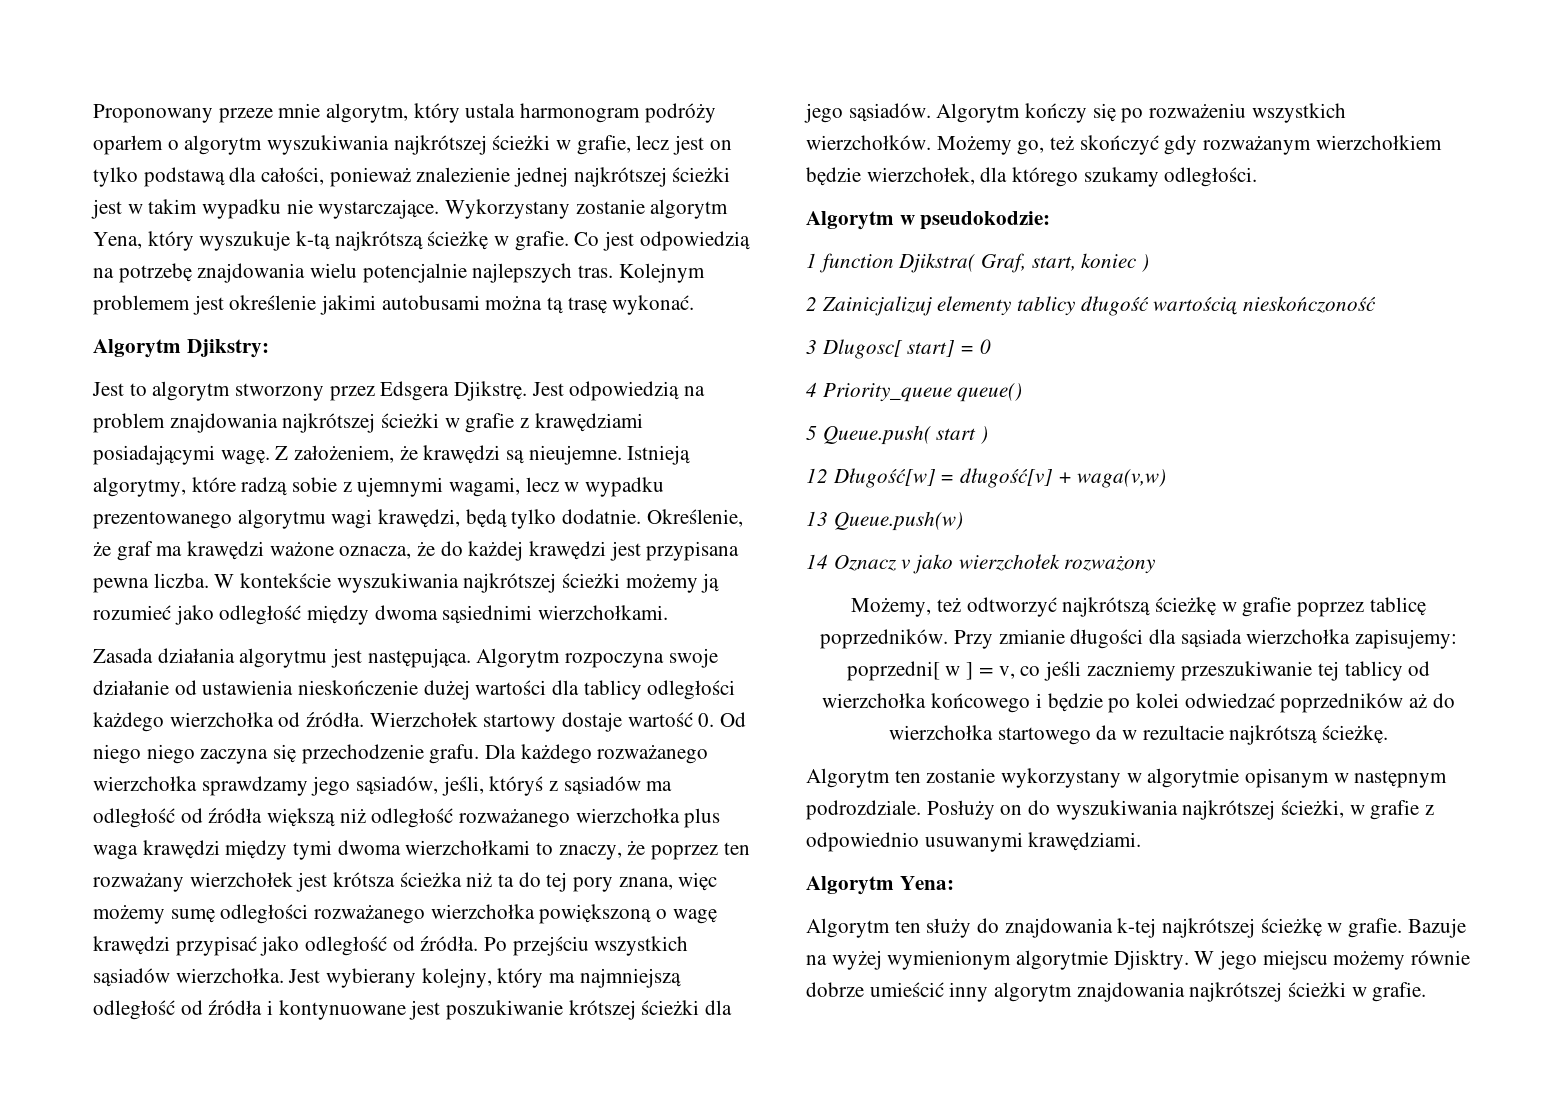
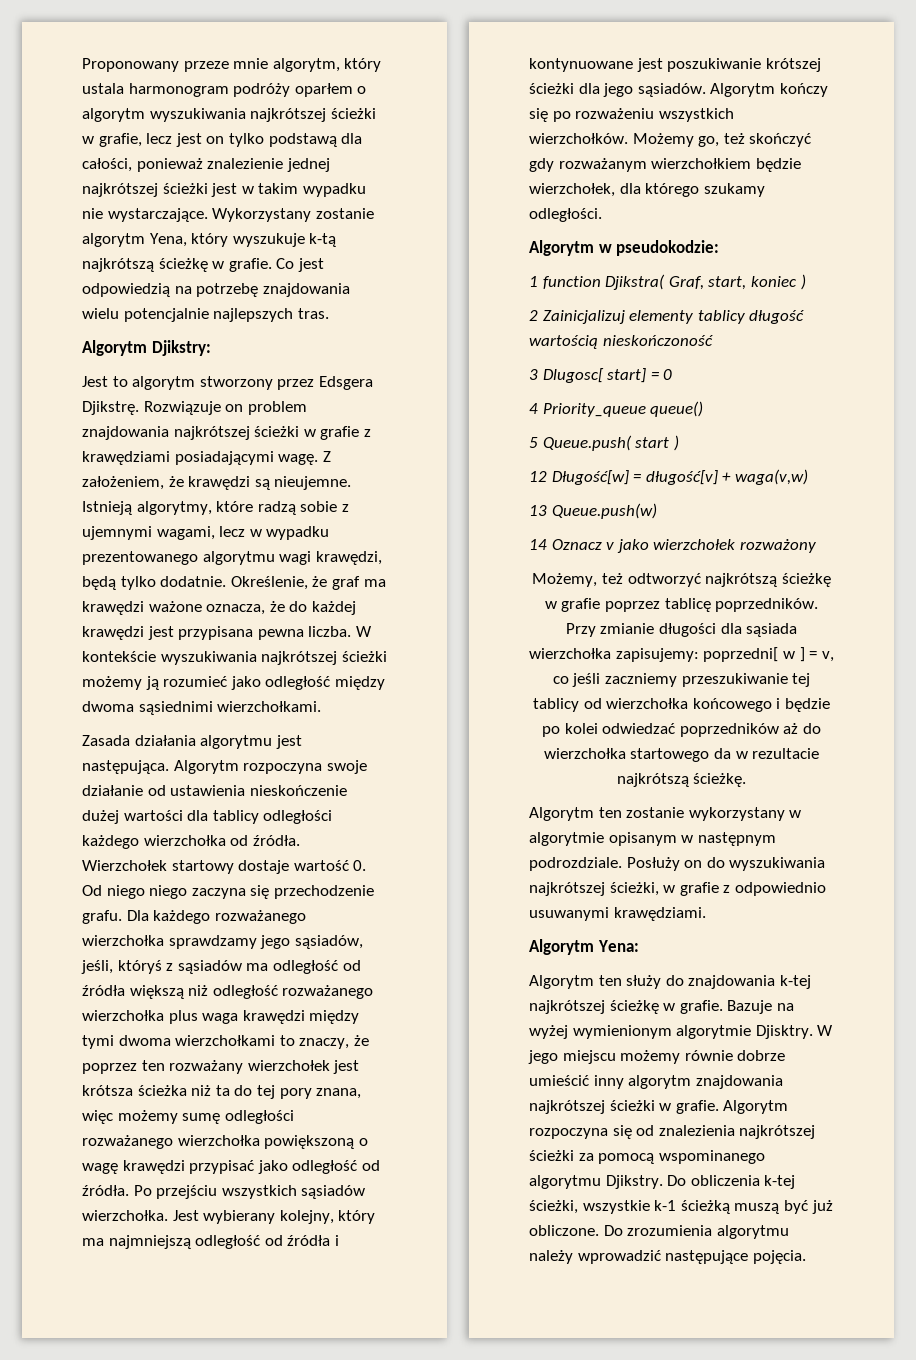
- Kolejnym problemem jest określenie jakimi autobusami można tą trasę wykonać.
- Jest odpowiedzią na problem znajdowania najkrótszej ścieżki w grafie z krawędziami posiadającymi wagę.
+ Rozwiązuje on problem znajdowania najkrótszej ścieżki w grafie z krawędziami posiadającymi wagę.
+ Algorytm rozpoczyna się od znalezienia najkrótszej ścieżki za pomocą wspominanego algorytmu Djikstry. Do obliczenia k-tej ścieżki, wszystkie k-1 ścieżką muszą być już obliczone. Do zrozumienia algorytmu należy wprowadzić następujące pojęcia.

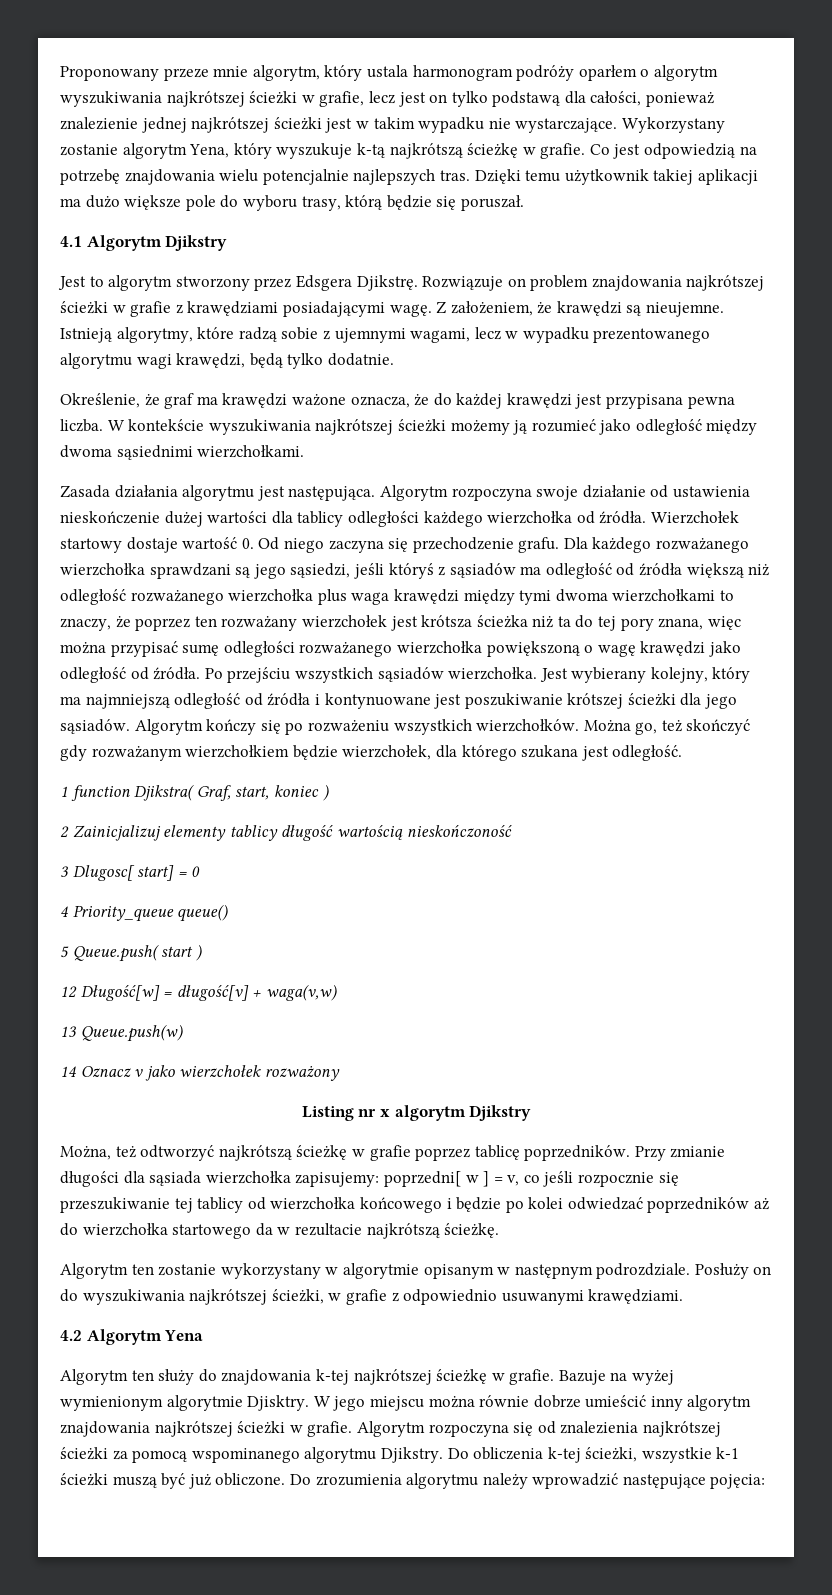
- Co jest odpowiedzią na potrzebę znajdowania wielu potencjalnie najlepszych tras.
- Algorytm Djikstry:
+ Co jest odpowiedzią na potrzebę znajdowania wielu potencjalnie najlepszych tras. Dzięki temu użytkownik takiej aplikacji ma dużo większe pole do wyboru trasy, którą będzie się poruszał.
+ 4.1 Algorytm Djikstry
- Istnieją algorytmy, które radzą sobie z ujemnymi wagami, lecz w wypadku prezentowanego algorytmu wagi krawędzi, będą tylko dodatnie. Określenie, że graf ma krawędzi ważone oznacza, że do każdej krawędzi jest przypisana pewna liczba.
+ Istnieją algorytmy, które radzą sobie z ujemnymi wagami, lecz w wypadku prezentowanego algorytmu wagi krawędzi, będą tylko dodatnie.
+ Określenie, że graf ma krawędzi ważone oznacza, że do każdej krawędzi jest przypisana pewna liczba.
- Wierzchołek startowy dostaje wartość 0. Od niego niego zaczyna się przechodzenie grafu.
+ Wierzchołek startowy dostaje wartość 0. Od niego zaczyna się przechodzenie grafu.
- Dla każdego rozważanego wierzchołka sprawdzamy jego sąsiadów, jeśli, któryś z sąsiadów ma odległość od źródła większą niż odległość rozważanego wierzchołka plus waga krawędzi między tymi dwoma wierzchołkami to znaczy, że poprzez ten rozważany wierzchołek jest krótsza ścieżka niż ta do tej pory znana, więc możemy sumę odległości rozważanego wierzchołka powiększoną o wagę krawędzi przypisać jako odległość od źródła.
+ Dla każdego rozważanego wierzchołka sprawdzani są jego sąsiedzi, jeśli któryś z sąsiadów ma odległość od źródła większą niż odległość rozważanego wierzchołka plus waga krawędzi między tymi dwoma wierzchołkami to znaczy, że poprzez ten rozważany wierzchołek jest krótsza ścieżka niż ta do tej pory znana, więc można przypisać sumę odległości rozważanego wierzchołka powiększoną o wagę krawędzi jako odległość od źródła.
- Możemy go, też skończyć gdy rozważanym wierzchołkiem będzie wierzchołek, dla którego szukamy odległości.
- Algorytm w pseudokodzie:
+ Można go, też skończyć gdy rozważanym wierzchołkiem będzie wierzchołek, dla którego szukana jest odległość.
- Możemy, też odtworzyć najkrótszą ścieżkę w grafie poprzez tablicę poprzedników.
+ Listing nr x algorytm Djikstry
+ Można, też odtworzyć najkrótszą ścieżkę w grafie poprzez tablicę poprzedników.
- Przy zmianie długości dla sąsiada wierzchołka zapisujemy: poprzedni[ w ] = v, co jeśli zaczniemy przeszukiwanie tej tablicy od wierzchołka końcowego i będzie po kolei odwiedzać poprzedników aż do wierzchołka startowego da w rezultacie najkrótszą ścieżkę.
+ Przy zmianie długości dla sąsiada wierzchołka zapisujemy: poprzedni[ w ] = v, co jeśli rozpocznie się przeszukiwanie tej tablicy od wierzchołka końcowego i będzie po kolei odwiedzać poprzedników aż do wierzchołka startowego da w rezultacie najkrótszą ścieżkę.
- Algorytm Yena:
+ 4.2 Algorytm Yena
- W jego miejscu możemy równie dobrze umieścić inny algorytm znajdowania najkrótszej ścieżki w grafie.
+ W jego miejscu można równie dobrze umieścić inny algorytm znajdowania najkrótszej ścieżki w grafie.
- Do obliczenia k-tej ścieżki, wszystkie k-1 ścieżką muszą być już obliczone.
+ Do obliczenia k-tej ścieżki, wszystkie k-1 ścieżki muszą być już obliczone.
- Do zrozumienia algorytmu należy wprowadzić następujące pojęcia.
+ Do zrozumienia algorytmu należy wprowadzić następujące pojęcia:

